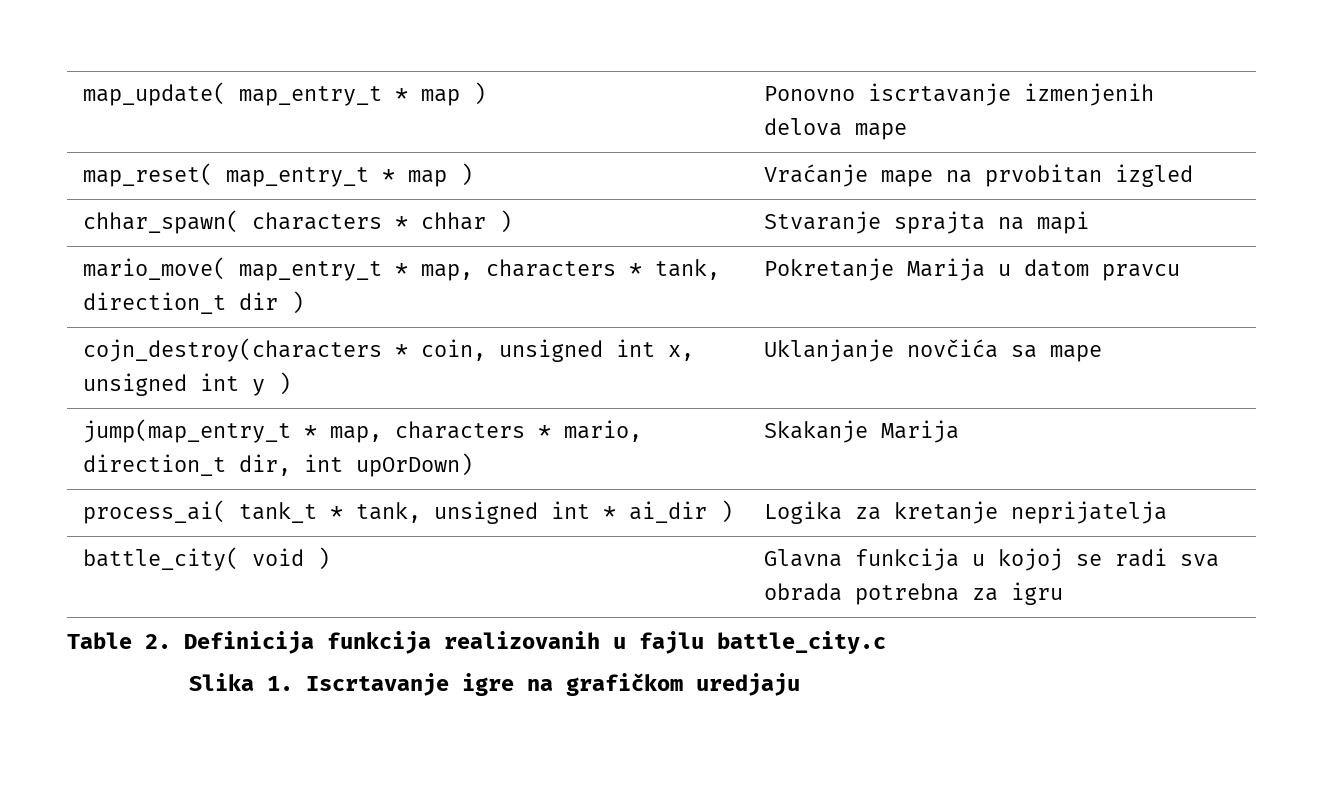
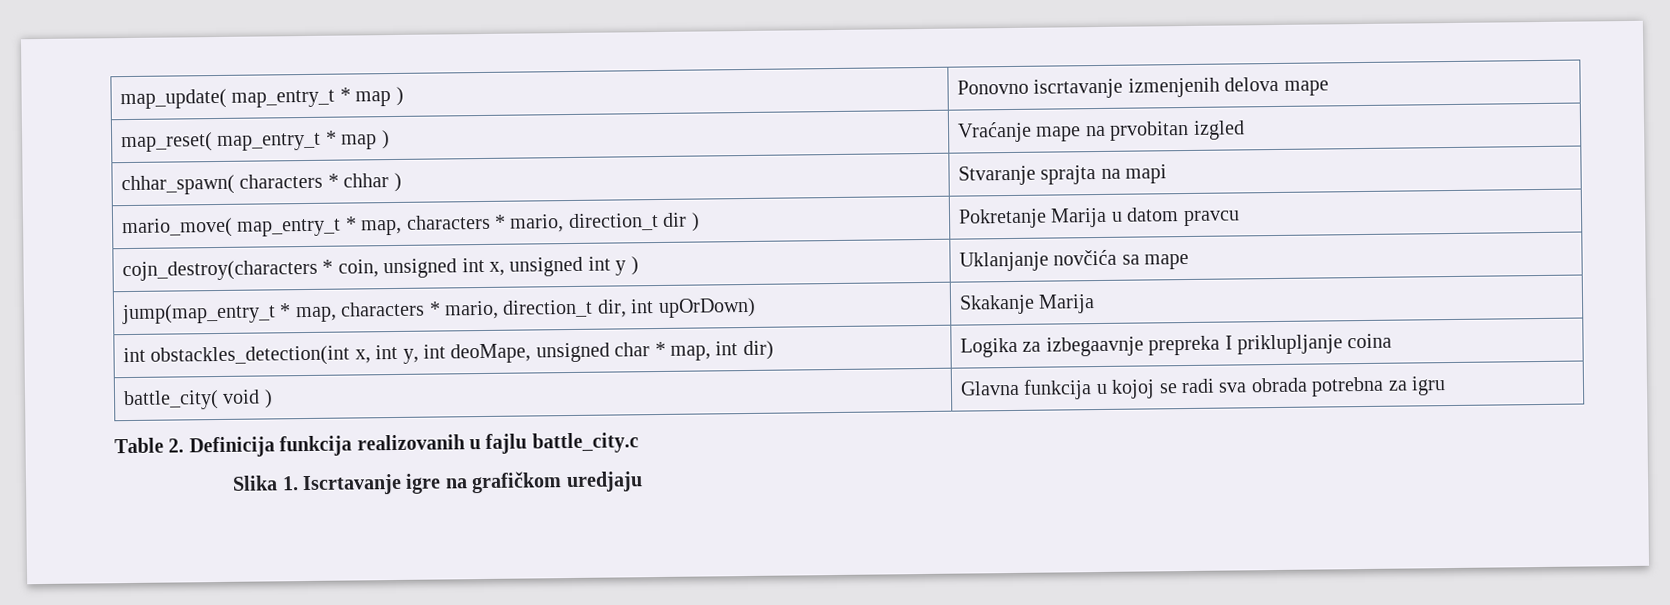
- mario_move( map_entry_t * map, characters * tank, direction_t dir ) | Pokretanje Marija u datom pravcu
+ mario_move( map_entry_t * map, characters * mario, direction_t dir ) | Pokretanje Marija u datom pravcu
- process_ai( tank_t * tank, unsigned int * ai_dir ) | Logika za kretanje neprijatelja
+ int obstackles_detection(int x, int y, int deoMape, unsigned char * map, int dir) | Logika za izbegaavnje prepreka I priklupljanje coina

